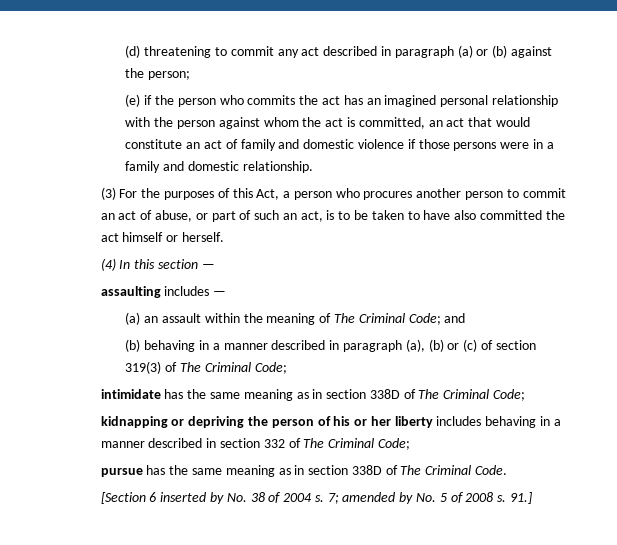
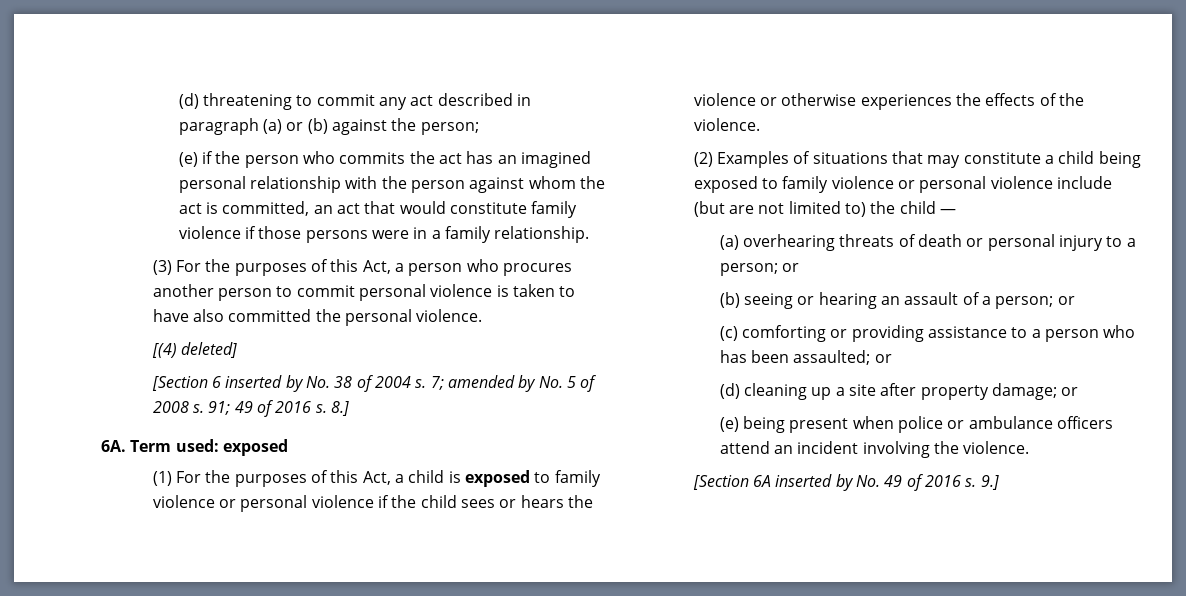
- (e) if the person who commits the act has an imagined personal relationship with the person against whom the act is committed, an act that would constitute an act of family and domestic violence if those persons were in a family and domestic relationship.
+ (e) if the person who commits the act has an imagined personal relationship with the person against whom the act is committed, an act that would constitute family violence if those persons were in a family relationship.
- (3) For the purposes of this Act, a person who procures another person to commit an act of abuse, or part of such an act, is to be taken to have also committed the act himself or herself.
- (4) In this section —
- assaulting includes —
- (a) an assault within the meaning of The Criminal Code; and
- (b) behaving in a manner described in paragraph (a), (b) or (c) of section 319(3) of The Criminal Code;
- intimidate has the same meaning as in section 338D of The Criminal Code;
- kidnapping or depriving the person of his or her liberty includes behaving in a manner described in section 332 of The Criminal Code;
- pursue has the same meaning as in section 338D of The Criminal Code.
+ (3) For the purposes of this Act, a person who procures another person to commit personal violence is taken to have also committed the personal violence.
+ [(4) deleted]
- 91.]
+ 91; 49 of 2016 s. 8.]
+ 6A. Term used: exposed
+ (1) For the purposes of this Act, a child is exposed to family violence or personal violence if the child sees or hears the violence or otherwise experiences the effects of the violence.
+ (2) Examples of situations that may constitute a child being exposed to family violence or personal violence include (but are not limited to) the child —
+ (a) overhearing threats of death or personal injury to a person; or
+ (b) seeing or hearing an assault of a person; or
+ (c) comforting or providing assistance to a person who has been assaulted; or
+ (d) cleaning up a site after property damage; or
+ (e) being present when police or ambulance officers attend an incident involving the violence.
+ [Section 6A inserted by No. 49 of 2016 s. 9.]

